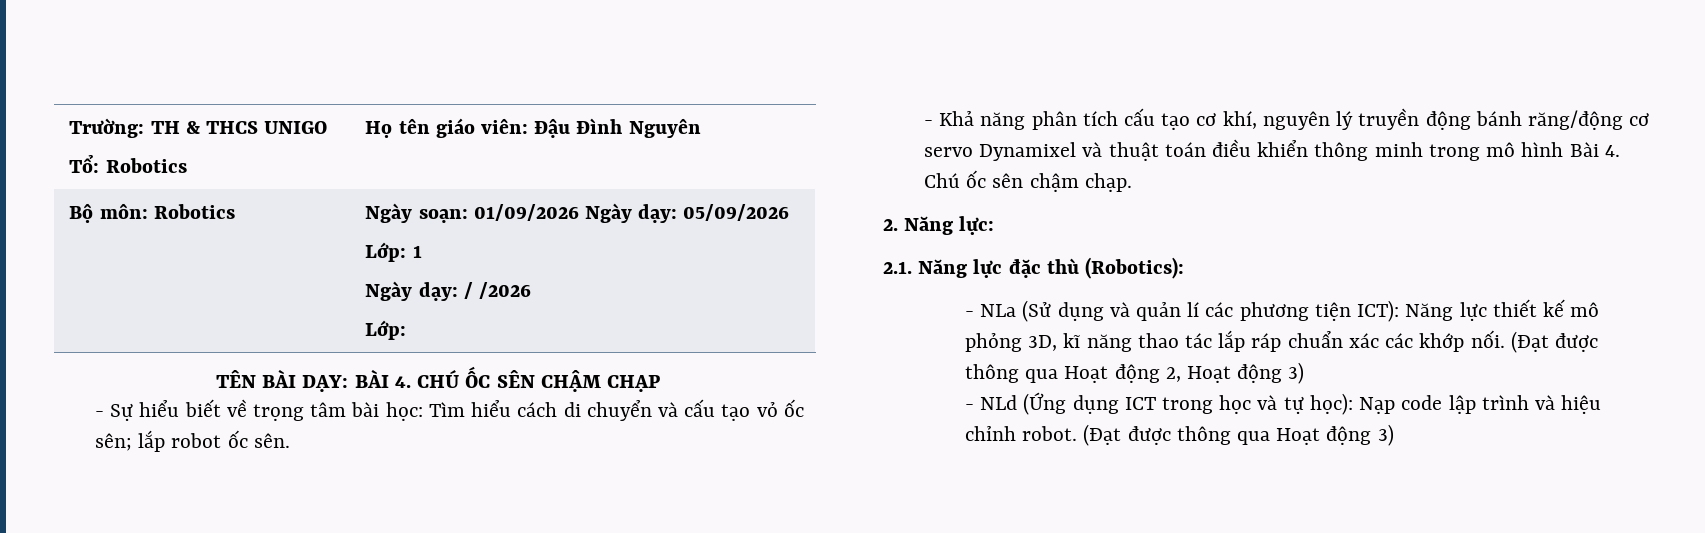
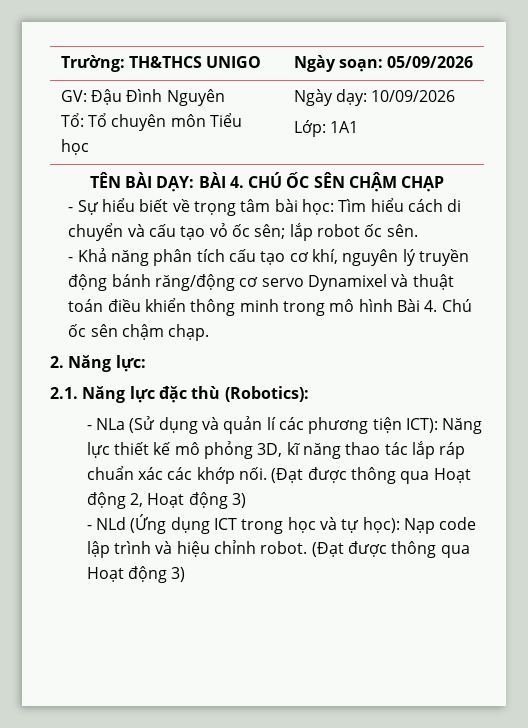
- Trường: TH & THCS UNIGO
- Tổ: Robotics | Họ tên giáo viên: Đậu Đình Nguyên
- Bộ môn: Robotics | Ngày soạn: 01/09/2026 Ngày dạy: 05/09/2026
- Lớp: 1
- Ngày dạy: / /2026
- Lớp:
+ Trường: TH&THCS UNIGO | Ngày soạn: 05/09/2026
+ GV: Đậu Đình Nguyên
+ Tổ: Tổ chuyên môn Tiểu học | Ngày dạy: 10/09/2026
+ Lớp: 1A1

